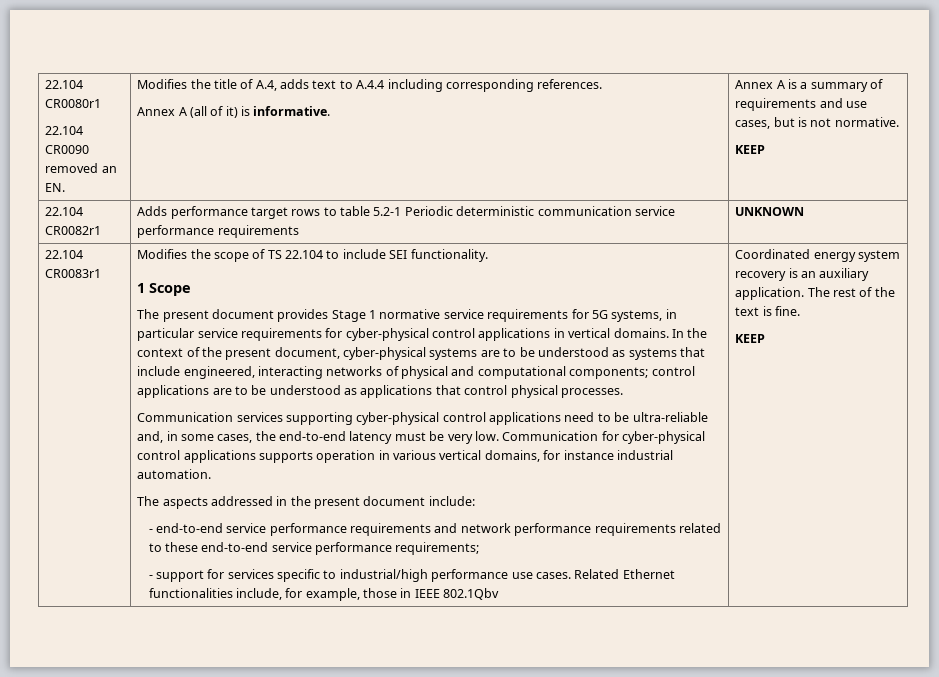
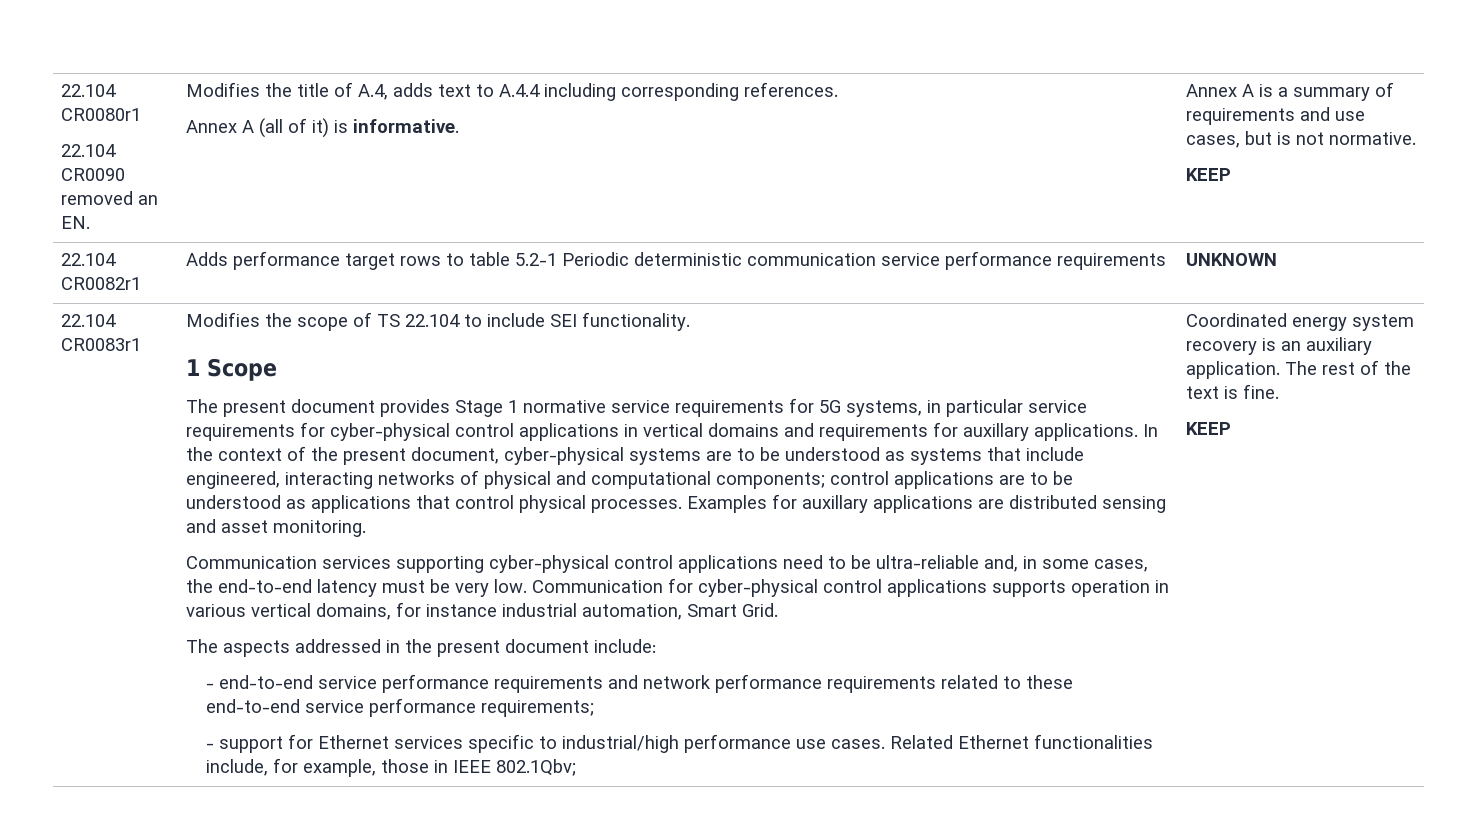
- The present document provides Stage 1 normative service requirements for 5G systems, in particular service requirements for cyber-physical control applications in vertical domains.
+ The present document provides Stage 1 normative service requirements for 5G systems, in particular service requirements for cyber-physical control applications in vertical domains and requirements for auxillary applications.
+ Examples for auxillary applications are distributed sensing and asset monitoring.
- Communication for cyber-physical control applications supports operation in various vertical domains, for instance industrial automation.
+ Communication for cyber-physical control applications supports operation in various vertical domains, for instance industrial automation, Smart Grid.
- - support for services specific to industrial/high performance use cases.
+ - support for Ethernet services specific to industrial/high performance use cases.
- Related Ethernet functionalities include, for example, those in IEEE 802.1Qbv
+ Related Ethernet functionalities include, for example, those in IEEE 802.1Qbv;

